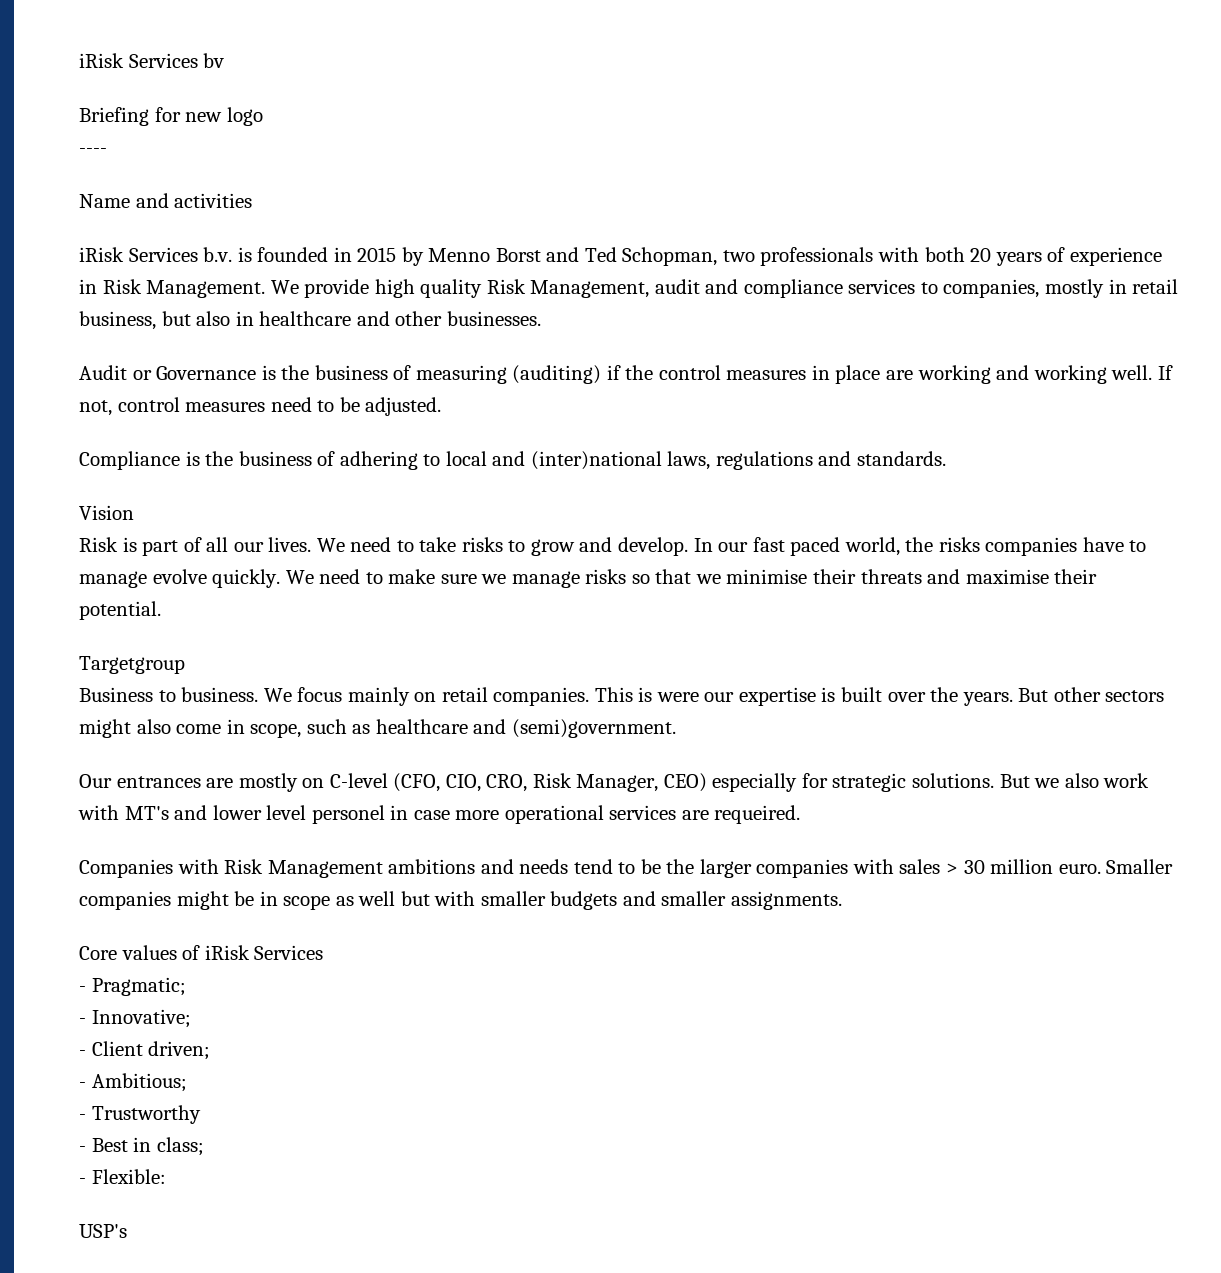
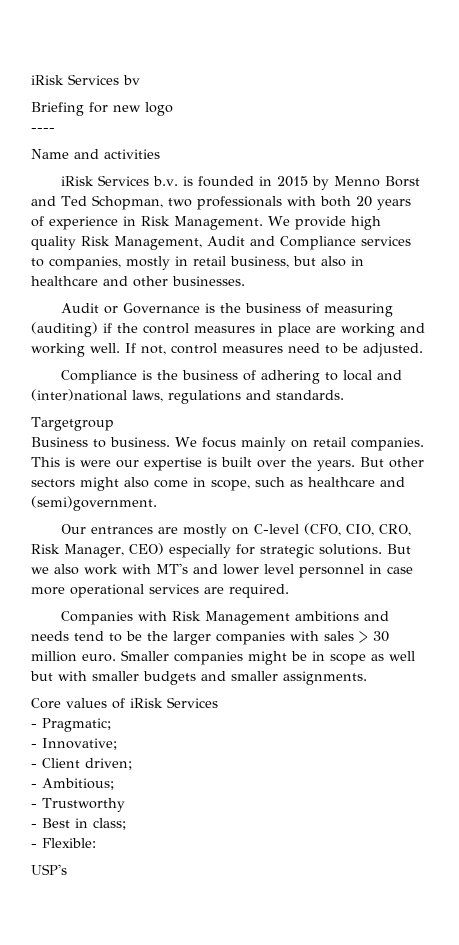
- We provide high quality Risk Management, audit and compliance services to companies, mostly in retail business, but also in healthcare and other businesses.
+ We provide high quality Risk Management, Audit and Compliance services to companies, mostly in retail business, but also in healthcare and other businesses.
- Vision
- Risk is part of all our lives. We need to take risks to grow and develop. In our fast paced world, the risks companies have to manage evolve quickly. We need to make sure we manage risks so that we minimise their threats and maximise their potential.
- But we also work with MT's and lower level personel in case more operational services are requeired.
+ But we also work with MT's and lower level personnel in case more operational services are required.

